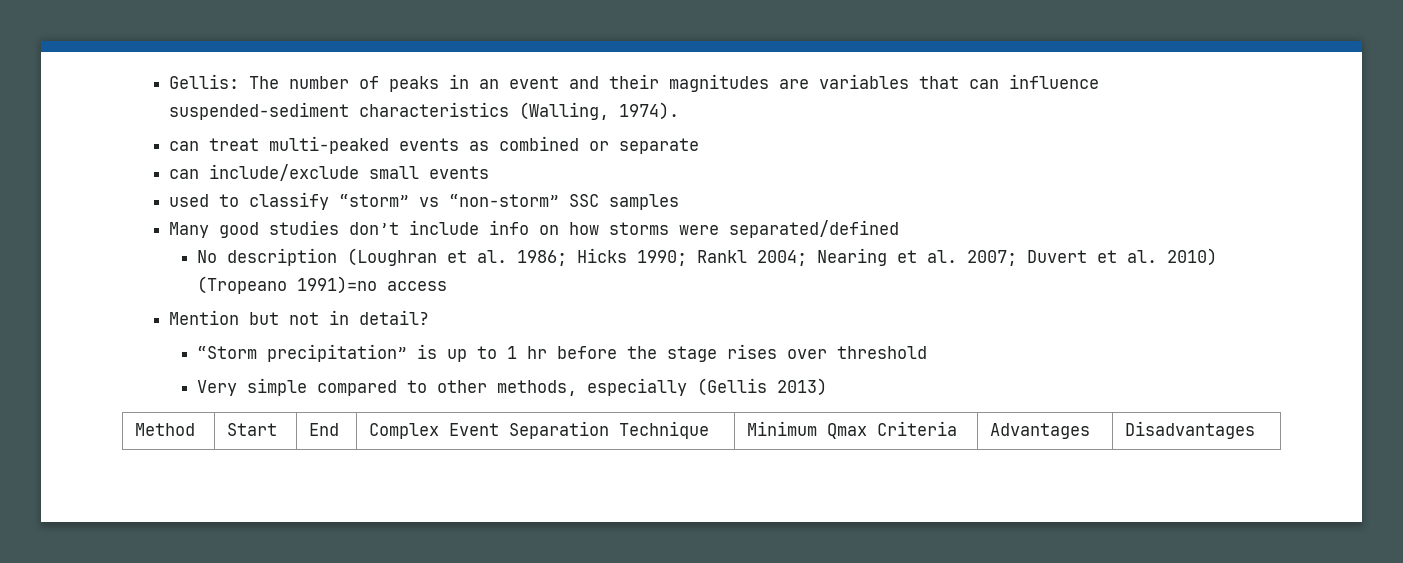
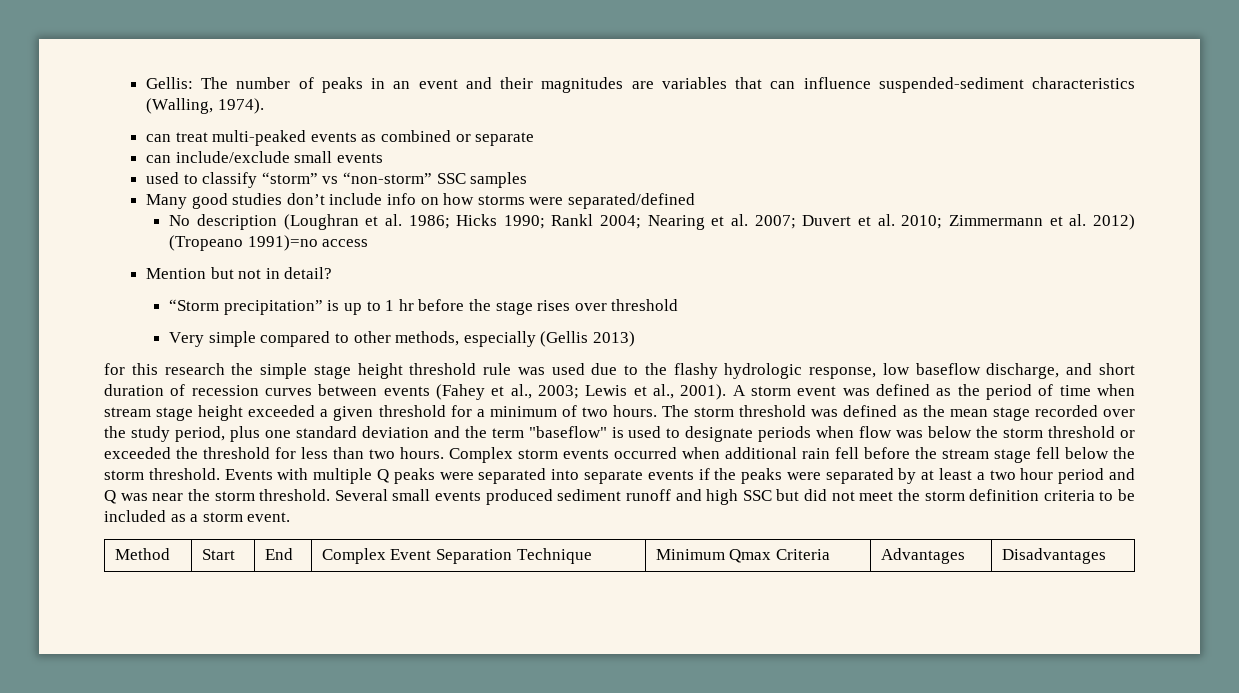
- No description (Loughran et al. 1986; Hicks 1990; Rankl 2004; Nearing et al. 2007; Duvert et al. 2010) (Tropeano 1991)=no access
+ No description (Loughran et al. 1986; Hicks 1990; Rankl 2004; Nearing et al. 2007; Duvert et al. 2010; Zimmermann et al. 2012) (Tropeano 1991)=no access
+ for this research the simple stage height threshold rule was used due to the flashy hydrologic response, low baseflow discharge, and short duration of recession curves between events (Fahey et al., 2003; Lewis et al., 2001). A storm event was defined as the period of time when stream stage height exceeded a given threshold for a minimum of two hours. The storm threshold was defined as the mean stage recorded over the study period, plus one standard deviation and the term "baseflow" is used to designate periods when flow was below the storm threshold or exceeded the threshold for less than two hours. Complex storm events occurred when additional rain fell before the stream stage fell below the storm threshold. Events with multiple Q peaks were separated into separate events if the peaks were separated by at least a two hour period and Q was near the storm threshold. Several small events produced sediment runoff and high SSC but did not meet the storm definition criteria to be included as a storm event.

